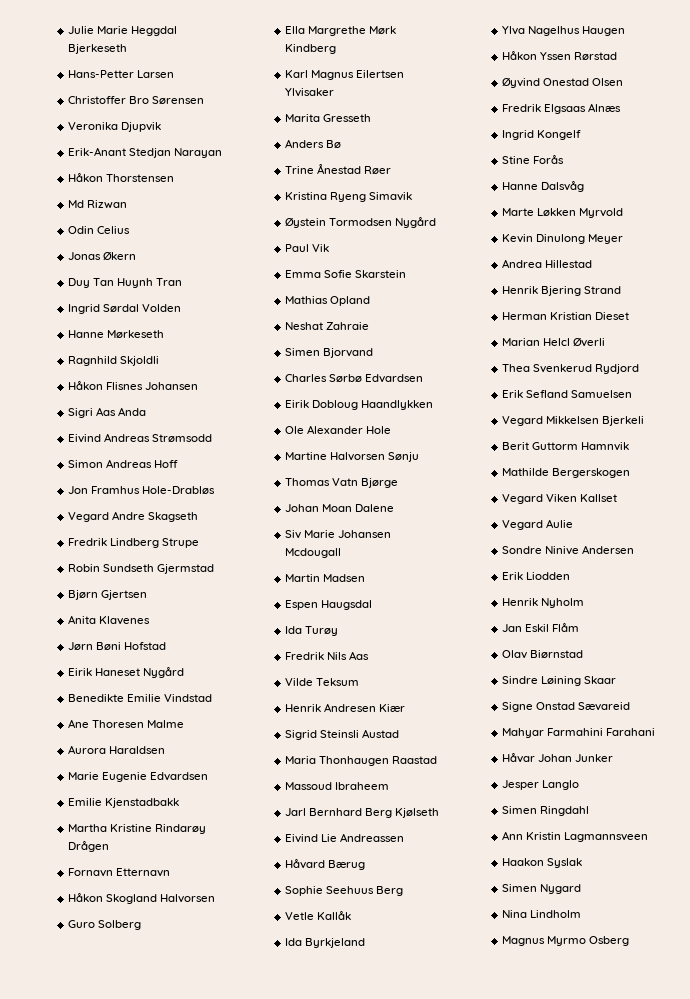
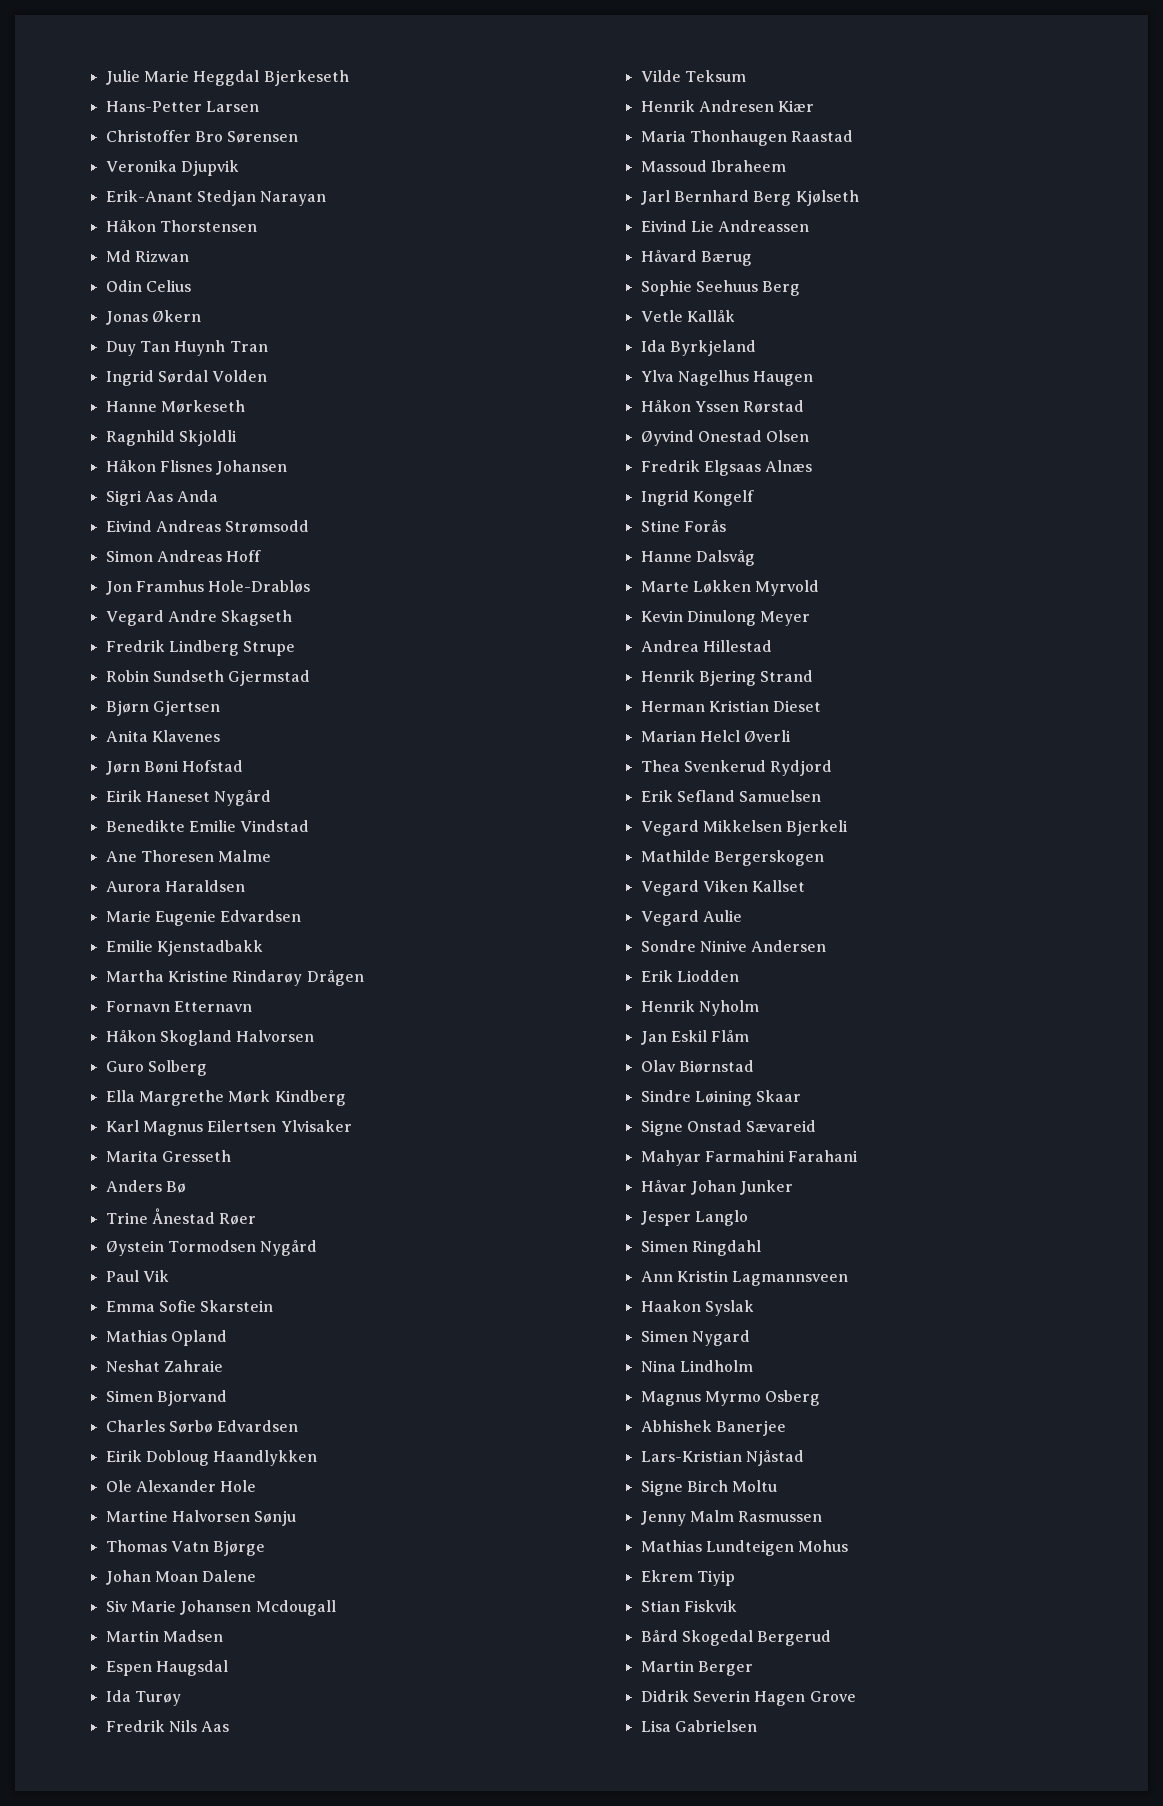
- Kristina Ryeng Simavik
- Sigrid Steinsli Austad
- Berit Guttorm Hamnvik
+ Abhishek Banerjee
+ Lars-Kristian Njåstad
+ Signe Birch Moltu
+ Jenny Malm Rasmussen
+ Mathias Lundteigen Mohus
+ Ekrem Tiyip
+ Stian Fiskvik
+ Bård Skogedal Bergerud
+ Martin Berger
+ Didrik Severin Hagen Grove
+ Lisa Gabrielsen

